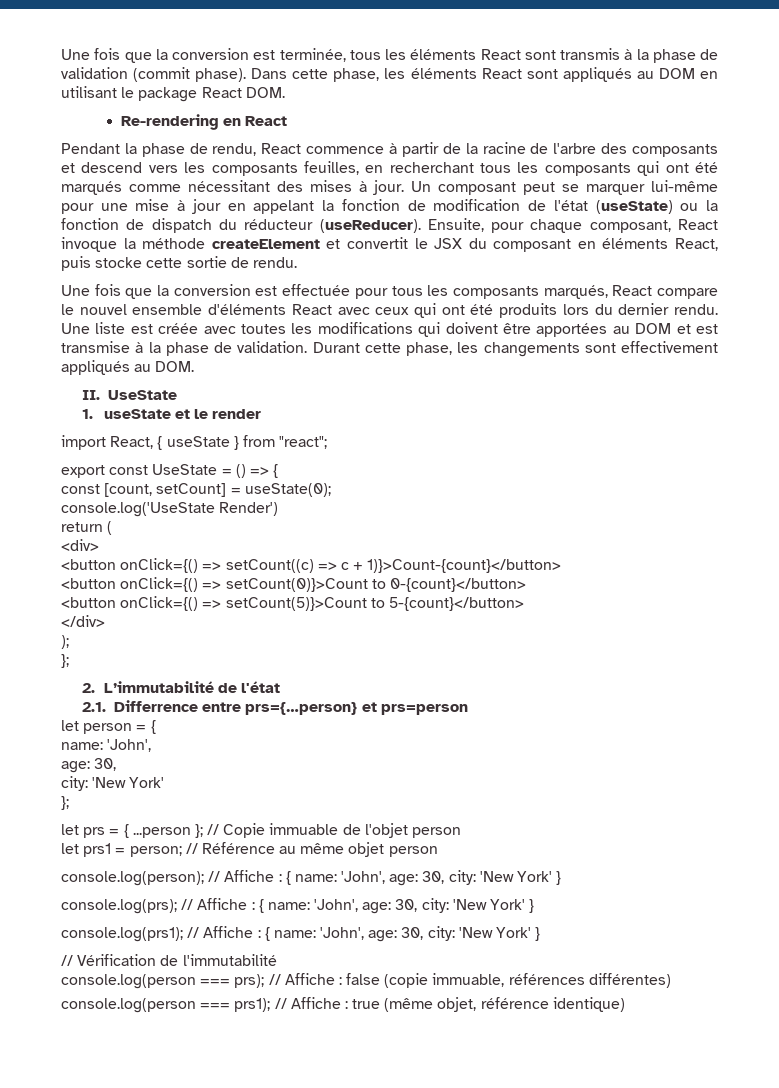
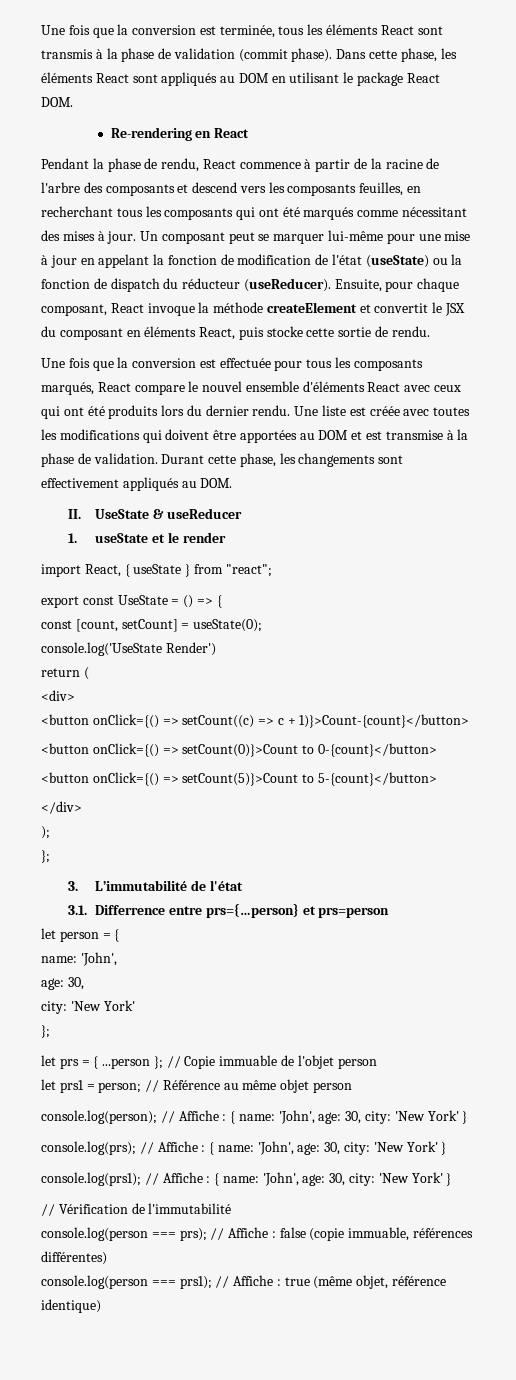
- II. UseState
+ II. UseState & useReducer
- 2. L’immutabilité de l'état
+ 3. L’immutabilité de l'état
- 2.1. Differrence entre prs={…person} et prs=person
+ 3.1. Differrence entre prs={…person} et prs=person

